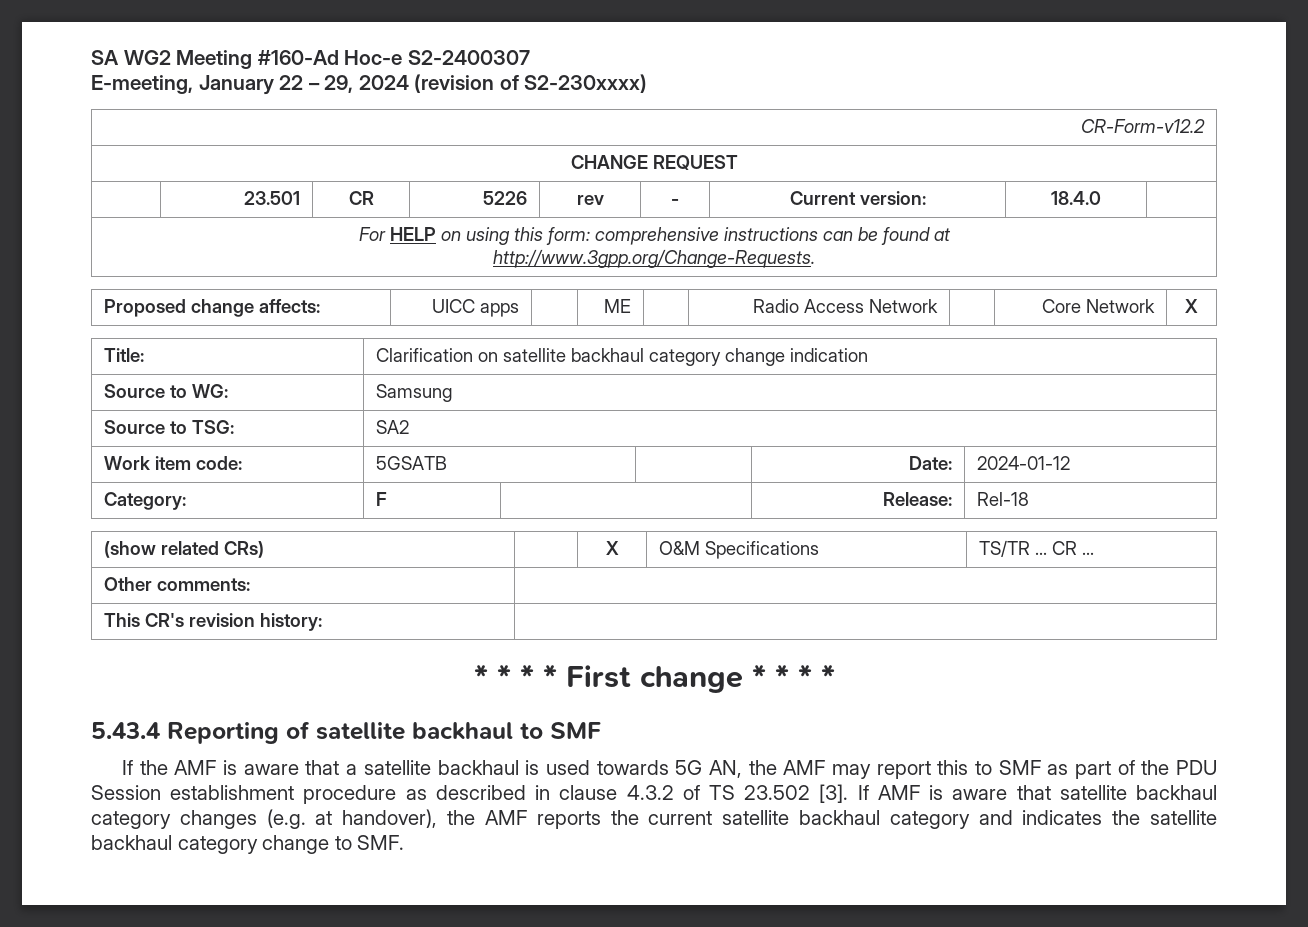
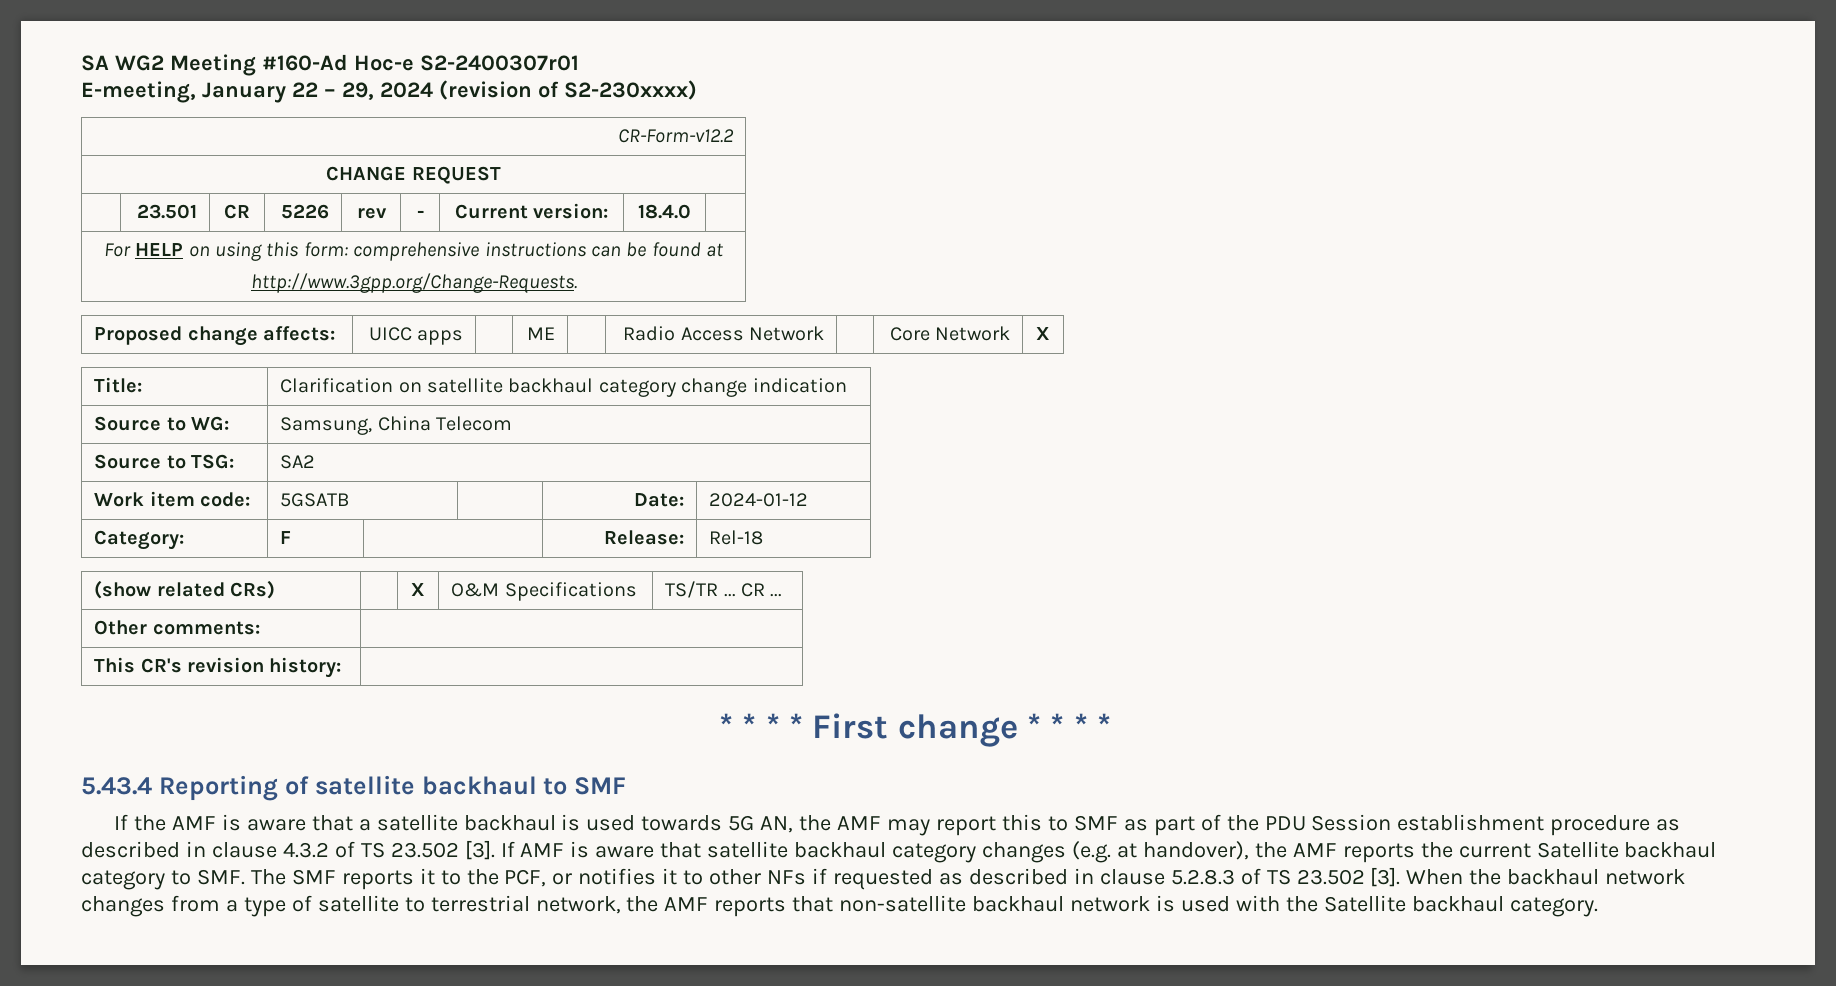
- SA WG2 Meeting #160-Ad Hoc-e S2-2400307
+ SA WG2 Meeting #160-Ad Hoc-e S2-2400307r01
- Source to WG: | Samsung
+ Source to WG: | Samsung, China Telecom
- If AMF is aware that satellite backhaul category changes (e.g. at handover), the AMF reports the current satellite backhaul category and indicates the satellite backhaul category change to SMF.
+ If AMF is aware that satellite backhaul category changes (e.g. at handover), the AMF reports the current Satellite backhaul category to SMF. The SMF reports it to the PCF, or notifies it to other NFs if requested as described in clause 5.2.8.3 of TS 23.502 [3]. When the backhaul network changes from a type of satellite to terrestrial network, the AMF reports that non-satellite backhaul network is used with the Satellite backhaul category.

